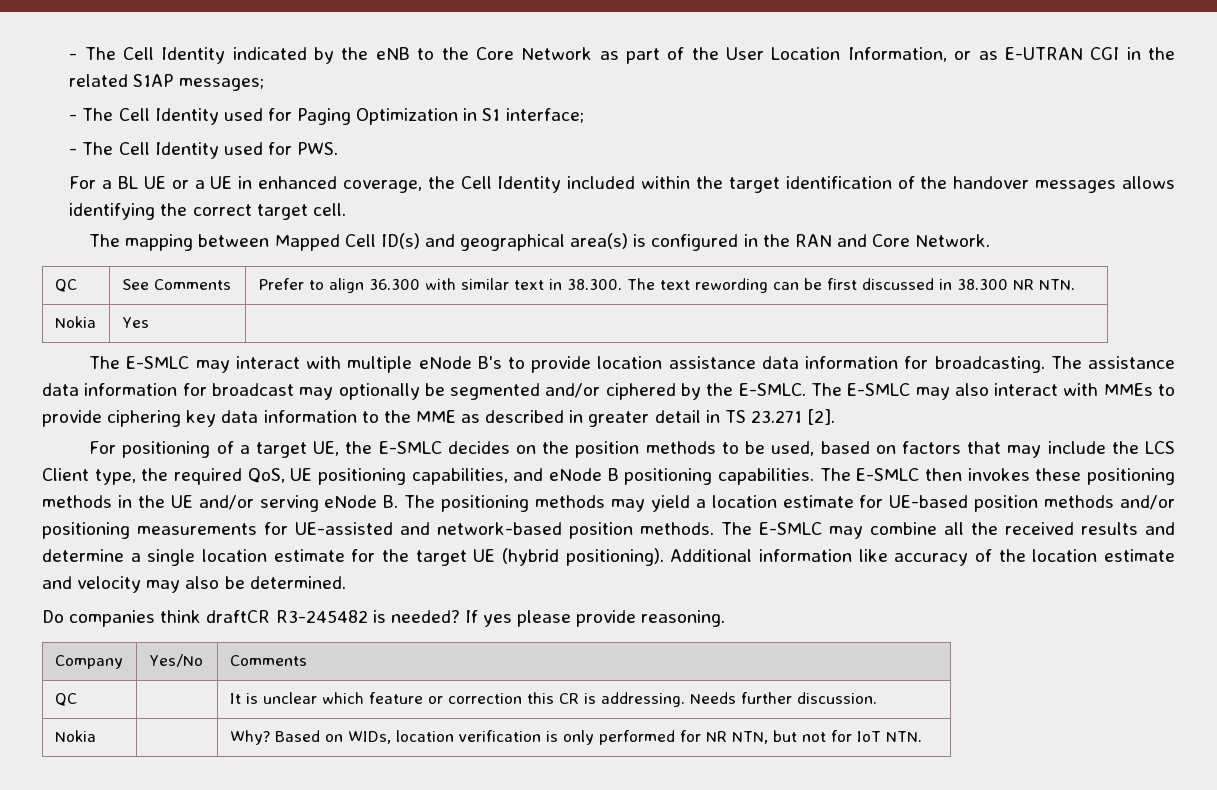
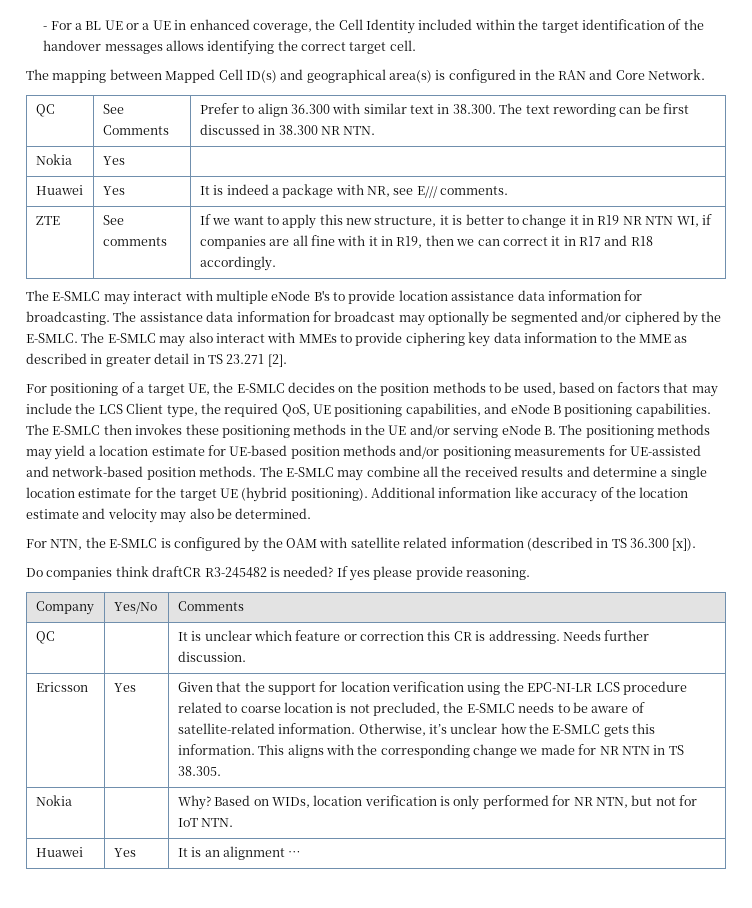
- - The Cell Identity indicated by the eNB to the Core Network as part of the User Location Information, or as E-UTRAN CGI in the related S1AP messages;
- - The Cell Identity used for Paging Optimization in S1 interface;
- - The Cell Identity used for PWS.
- For a BL UE or a UE in enhanced coverage, the Cell Identity included within the target identification of the handover messages allows identifying the correct target cell.
+ - For a BL UE or a UE in enhanced coverage, the Cell Identity included within the target identification of the handover messages allows identifying the correct target cell.
+ Huawei | Yes | It is indeed a package with NR, see E/// comments.
+ ZTE | See comments | If we want to apply this new structure, it is better to change it in R19 NR NTN WI, if companies are all fine with it in R19, then we can correct it in R17 and R18 accordingly.
+ For NTN, the E-SMLC is configured by the OAM with satellite related information (described in TS 36.300 [x]).
+ Ericsson | Yes | Given that the support for location verification using the EPC-NI-LR LCS procedure related to coarse location is not precluded, the E-SMLC needs to be aware of satellite-related information. Otherwise, it’s unclear how the E-SMLC gets this information. This aligns with the corresponding change we made for NR NTN in TS 38.305.
+ Huawei | Yes | It is an alignment …

